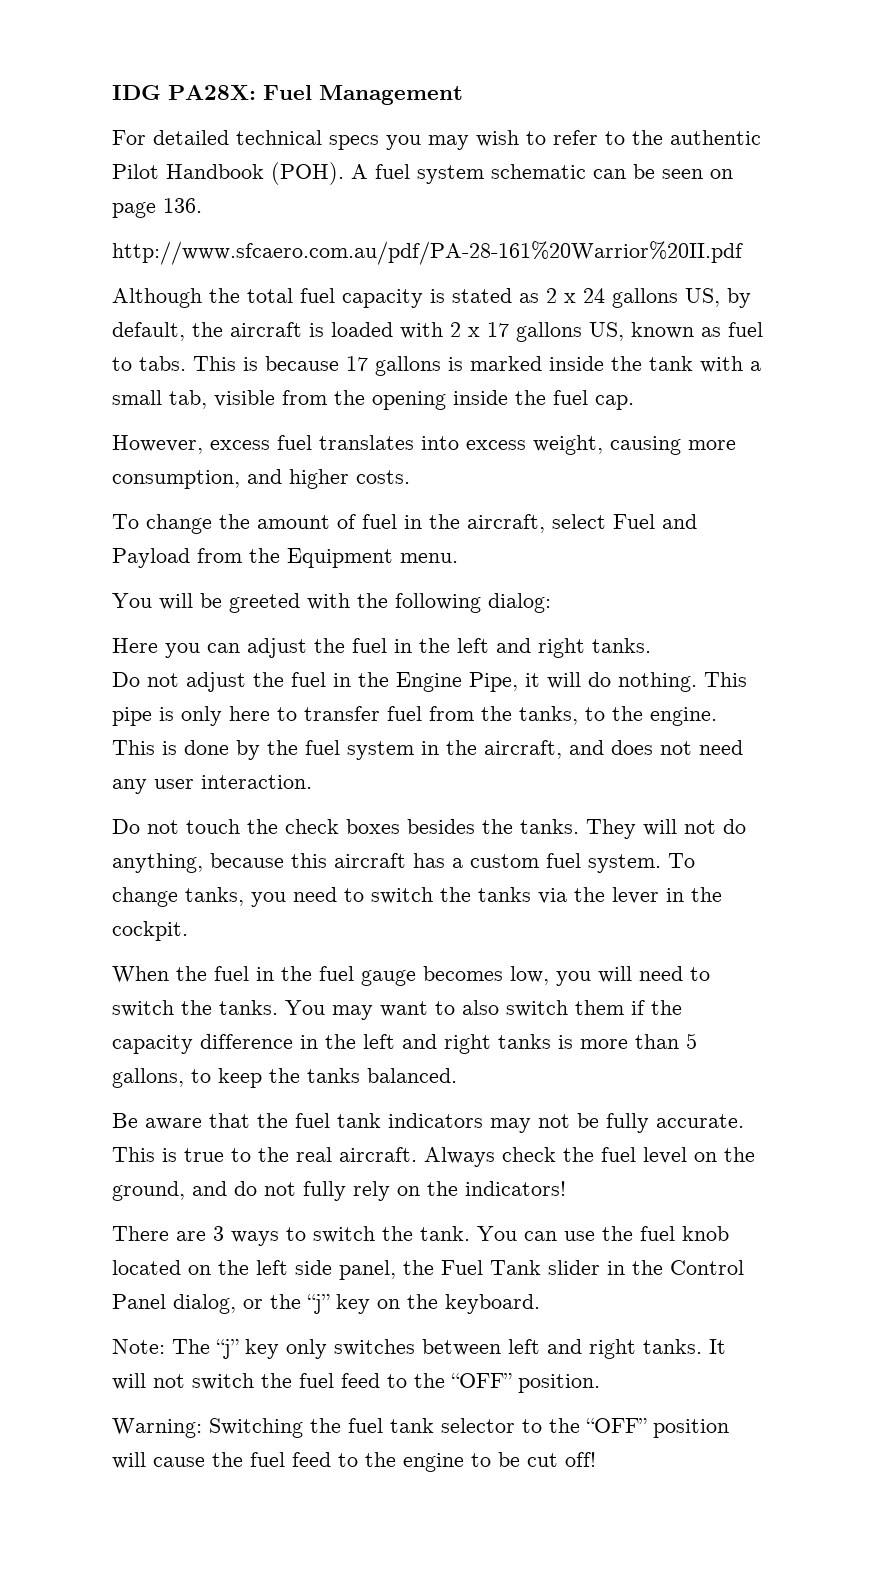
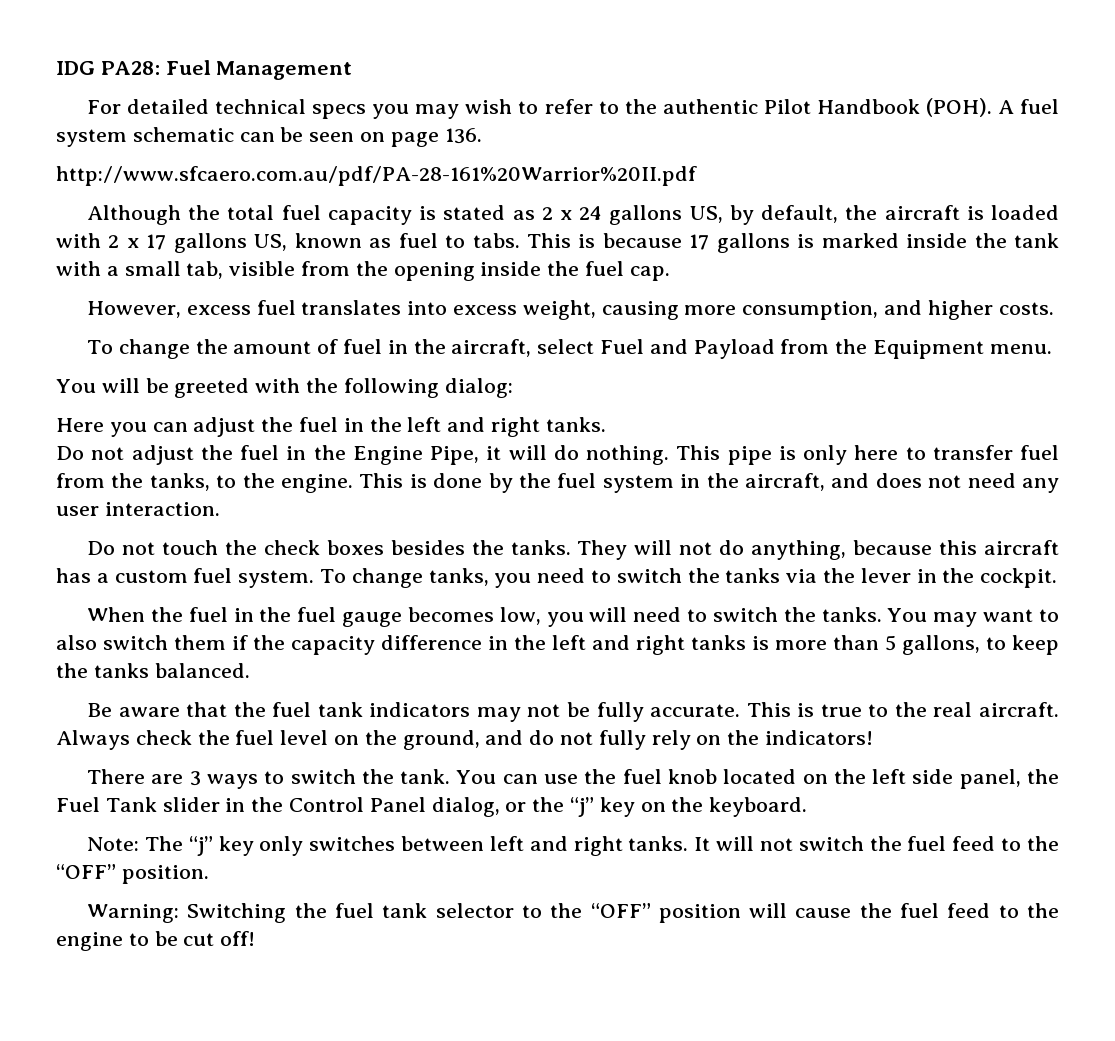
- IDG PA28X: Fuel Management
+ IDG PA28: Fuel Management

